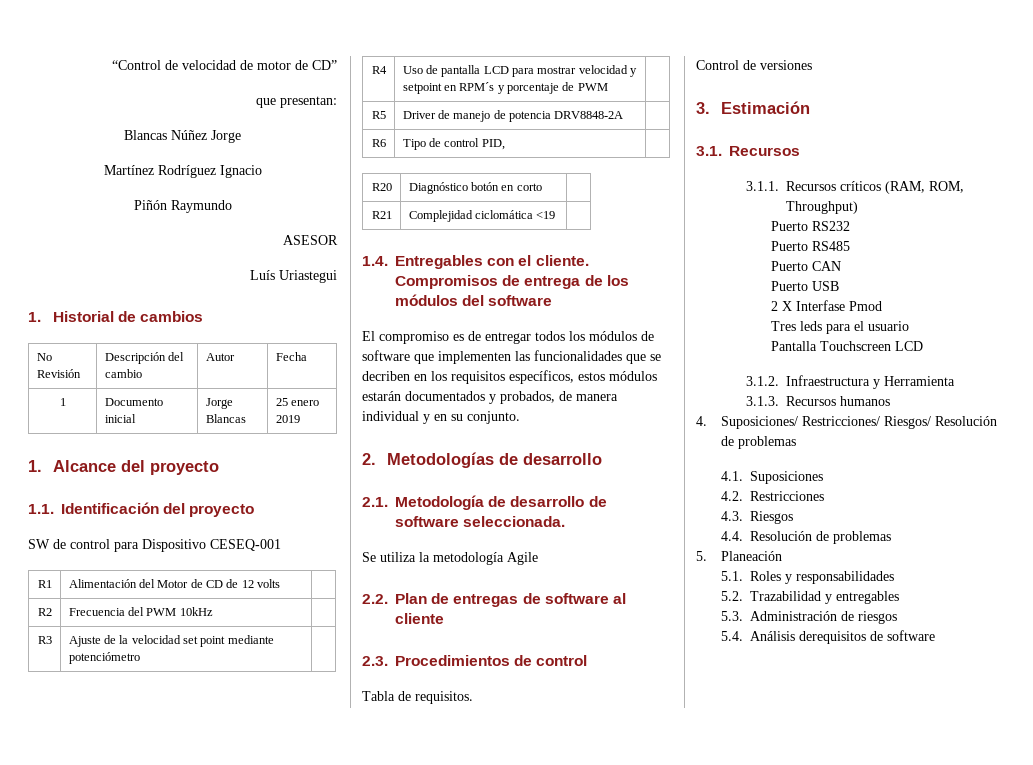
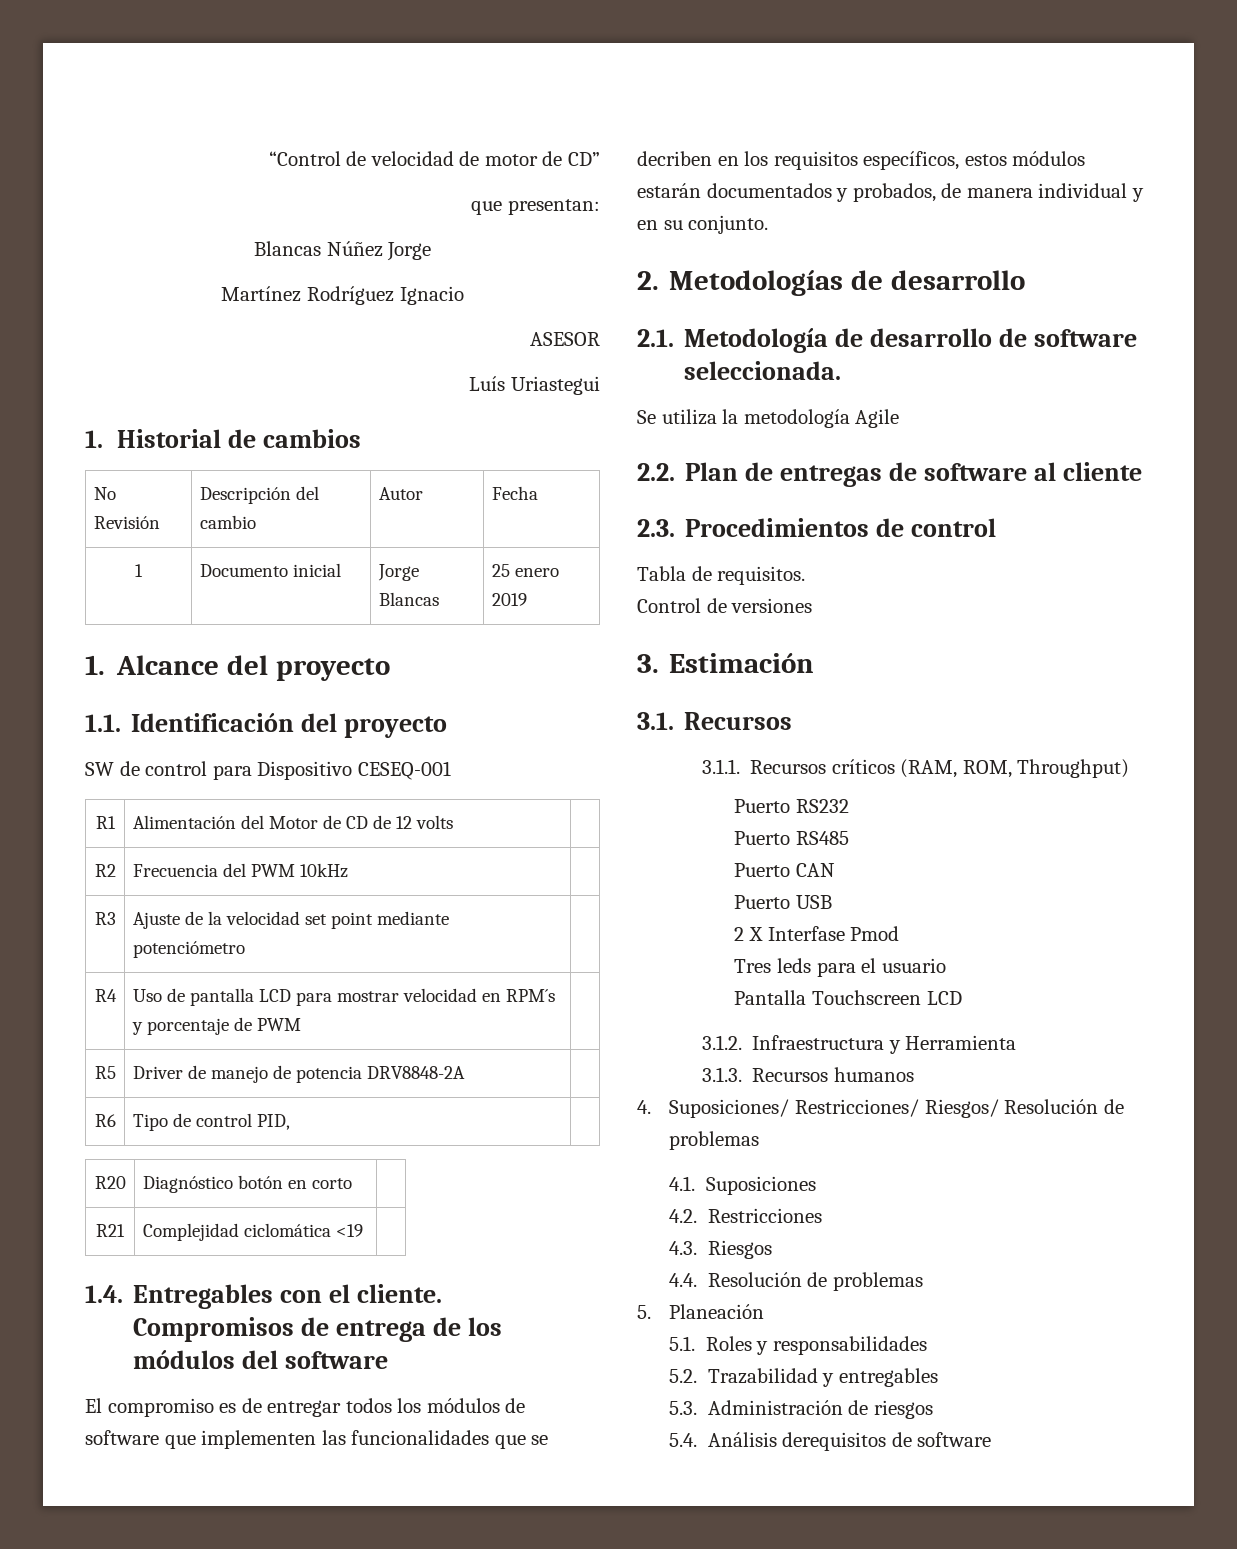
- Piñón Raymundo
- R4 | Uso de pantalla LCD para mostrar velocidad y setpoint en RPM´s y porcentaje de PWM |
+ R4 | Uso de pantalla LCD para mostrar velocidad en RPM´s y porcentaje de PWM |

